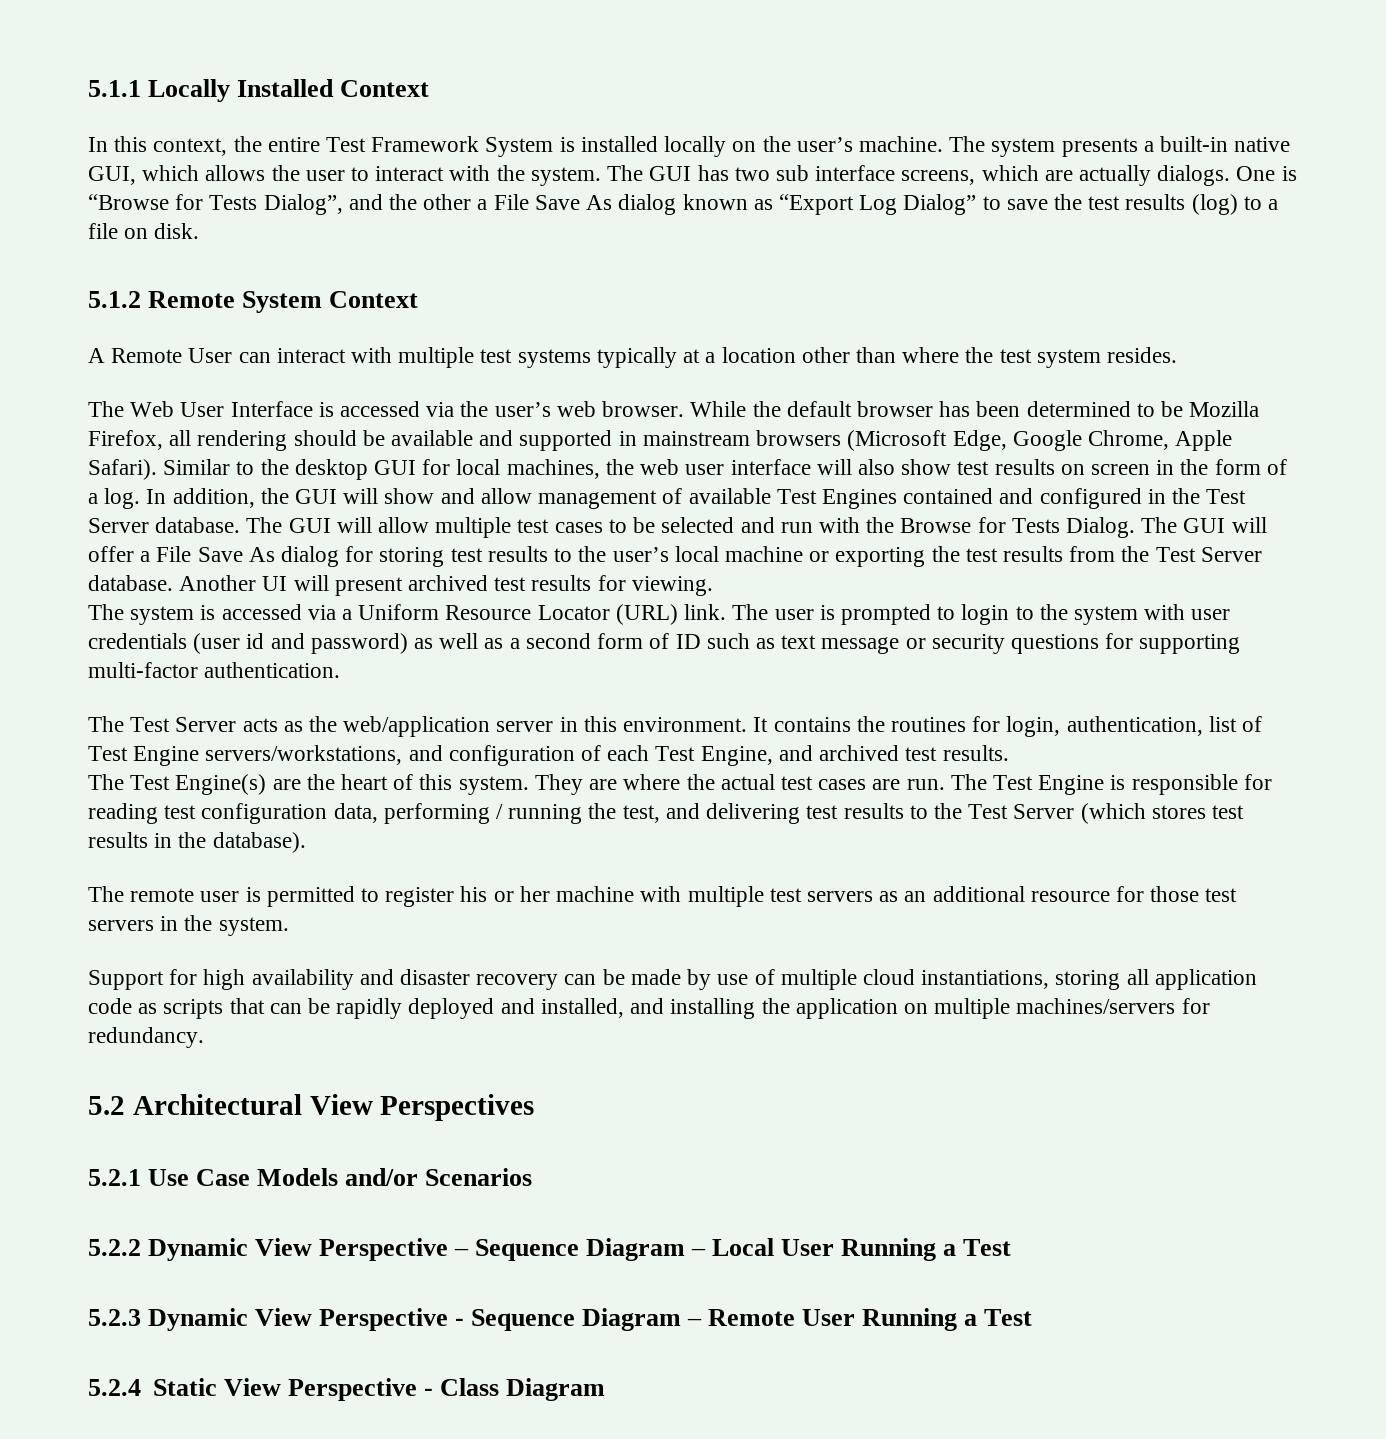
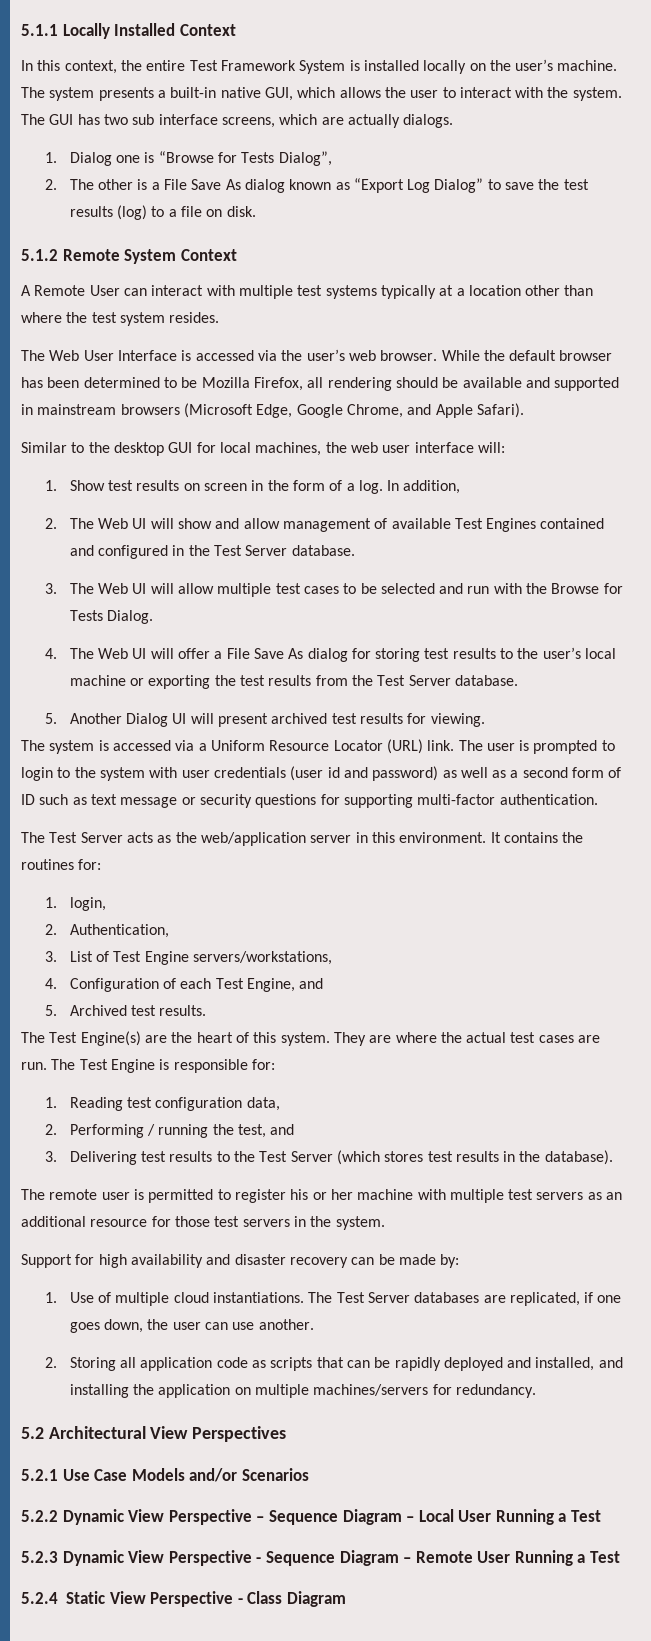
- The GUI has two sub interface screens, which are actually dialogs. One is “Browse for Tests Dialog”, and the other a File Save As dialog known as “Export Log Dialog” to save the test results (log) to a file on disk.
+ The GUI has two sub interface screens, which are actually dialogs.
+ 1. Dialog one is “Browse for Tests Dialog”,
+ 2. The other is a File Save As dialog known as “Export Log Dialog” to save the test results (log) to a file on disk.
- While the default browser has been determined to be Mozilla Firefox, all rendering should be available and supported in mainstream browsers (Microsoft Edge, Google Chrome, Apple Safari). Similar to the desktop GUI for local machines, the web user interface will also show test results on screen in the form of a log.
+ While the default browser has been determined to be Mozilla Firefox, all rendering should be available and supported in mainstream browsers (Microsoft Edge, Google Chrome, and Apple Safari).
+ Similar to the desktop GUI for local machines, the web user interface will:
+ 1. Show test results on screen in the form of a log.
- In addition, the GUI will show and allow management of available Test Engines contained and configured in the Test Server database. The GUI will allow multiple test cases to be selected and run with the Browse for Tests Dialog. The GUI will offer a File Save As dialog for storing test results to the user’s local machine or exporting the test results from the Test Server database. Another UI will present archived test results for viewing.
+ In addition,
+ 2. The Web UI will show and allow management of available Test Engines contained and configured in the Test Server database.
+ 3. The Web UI will allow multiple test cases to be selected and run with the Browse for Tests Dialog.
+ 4. The Web UI will offer a File Save As dialog for storing test results to the user’s local machine or exporting the test results from the Test Server database.
+ 5. Another Dialog UI will present archived test results for viewing.
- It contains the routines for login, authentication, list of Test Engine servers/workstations, and configuration of each Test Engine, and archived test results.
+ It contains the routines for:
+ 1. login,
+ 2. Authentication,
+ 3. List of Test Engine servers/workstations,
+ 4. Configuration of each Test Engine, and
+ 5. Archived test results.
- The Test Engine is responsible for reading test configuration data, performing / running the test, and delivering test results to the Test Server (which stores test results in the database).
+ The Test Engine is responsible for:
+ 1. Reading test configuration data,
+ 2. Performing / running the test, and
+ 3. Delivering test results to the Test Server (which stores test results in the database).
- Support for high availability and disaster recovery can be made by use of multiple cloud instantiations, storing all application code as scripts that can be rapidly deployed and installed, and installing the application on multiple machines/servers for redundancy.
+ Support for high availability and disaster recovery can be made by:
+ 1. Use of multiple cloud instantiations. The Test Server databases are replicated, if one goes down, the user can use another.
+ 2. Storing all application code as scripts that can be rapidly deployed and installed, and installing the application on multiple machines/servers for redundancy.

